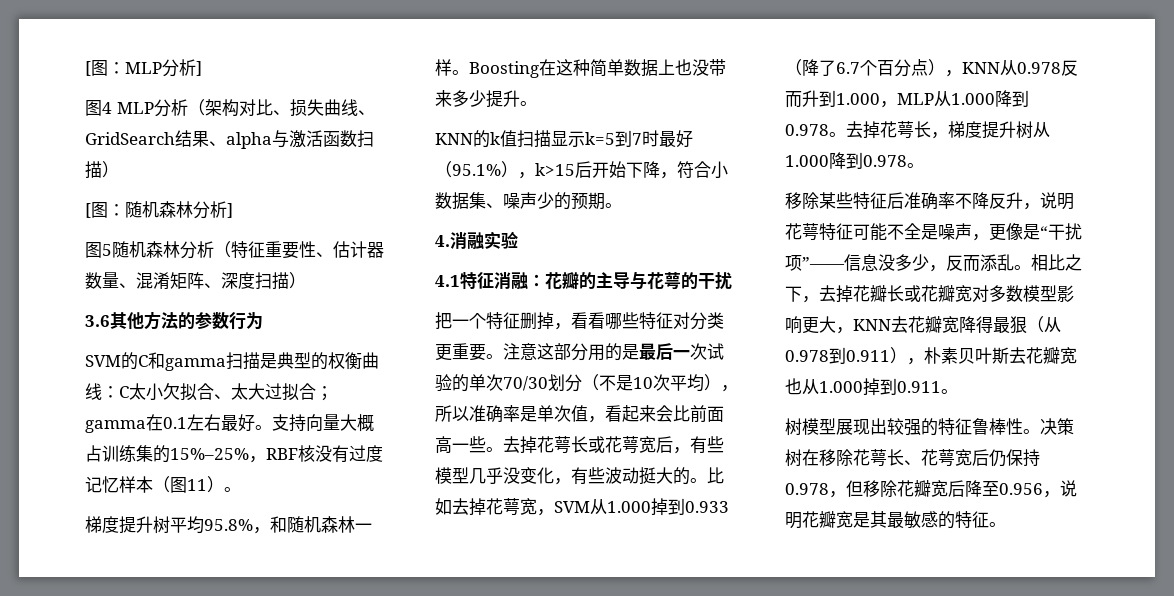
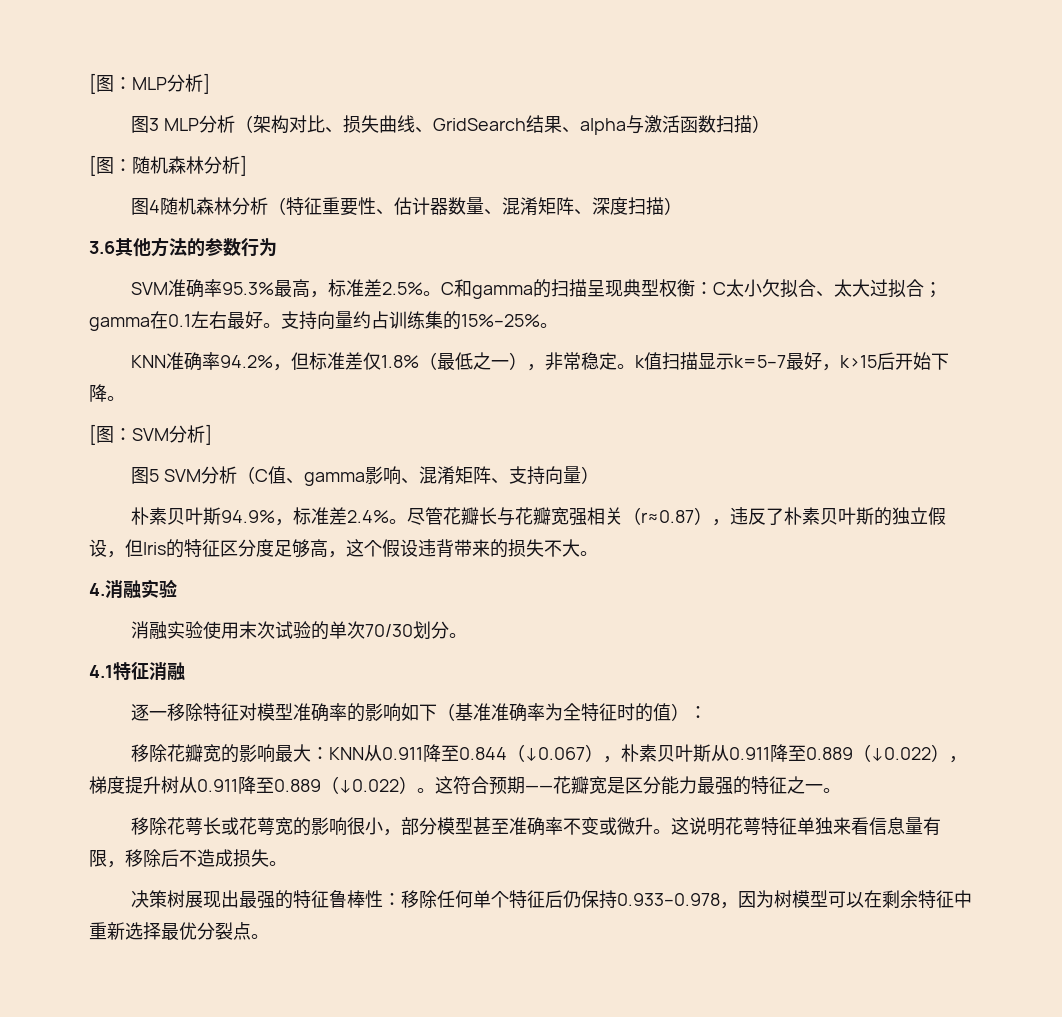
- 图4 MLP分析（架构对比、损失曲线、GridSearch结果、alpha与激活函数扫描）
+ 图3 MLP分析（架构对比、损失曲线、GridSearch结果、alpha与激活函数扫描）
- 图5随机森林分析（特征重要性、估计器数量、混淆矩阵、深度扫描）
+ 图4随机森林分析（特征重要性、估计器数量、混淆矩阵、深度扫描）
- SVM的C和gamma扫描是典型的权衡曲线：C太小欠拟合、太大过拟合；gamma在0.1左右最好。
+ SVM准确率95.3%最高，标准差2.5%。C和gamma的扫描呈现典型权衡：C太小欠拟合、太大过拟合；gamma在0.1左右最好。
- 支持向量大概占训练集的15%–25%，RBF核没有过度记忆样本（图11）。
- 梯度提升树平均95.8%，和随机森林一样。Boosting在这种简单数据上也没带来多少提升。
- KNN的k值扫描显示k=5到7时最好（95.1%），k>15后开始下降，符合小数据集、噪声少的预期。
+ 支持向量约占训练集的15%–25%。
+ KNN准确率94.2%，但标准差仅1.8%（最低之一），非常稳定。k值扫描显示k=5–7最好，k>15后开始下降。
+ [图：SVM分析]
+ 图5 SVM分析（C值、gamma影响、混淆矩阵、支持向量）
+ 朴素贝叶斯94.9%，标准差2.4%。尽管花瓣长与花瓣宽强相关（r≈0.87），违反了朴素贝叶斯的独立假设，但Iris的特征区分度足够高，这个假设违背带来的损失不大。
  4.消融实验
- 4.1特征消融：花瓣的主导与花萼的干扰
- 把一个特征删掉，看看哪些特征对分类更重要。注意这部分用的是最后一次试验的单次70/30划分（不是10次平均），所以准确率是单次值，看起来会比前面高一些。去掉花萼长或花萼宽后，有些模型几乎没变化，有些波动挺大的。比如去掉花萼宽，SVM从1.000掉到0.933（降了6.7个百分点），KNN从0.978反而升到1.000，MLP从1.000降到0.978。去掉花萼长，梯度提升树从1.000降到0.978。
- 移除某些特征后准确率不降反升，说明花萼特征可能不全是噪声，更像是“干扰项”——信息没多少，反而添乱。相比之下，去掉花瓣长或花瓣宽对多数模型影响更大，KNN去花瓣宽降得最狠（从0.978到0.911），朴素贝叶斯去花瓣宽也从1.000掉到0.911。
- 树模型展现出较强的特征鲁棒性。决策树在移除花萼长、花萼宽后仍保持0.978，但移除花瓣宽后降至0.956，说明花瓣宽是其最敏感的特征。
+ 消融实验使用末次试验的单次70/30划分。
+ 4.1特征消融
+ 逐一移除特征对模型准确率的影响如下（基准准确率为全特征时的值）：
+ 移除花瓣宽的影响最大：KNN从0.911降至0.844（↓0.067），朴素贝叶斯从0.911降至0.889（↓0.022），梯度提升树从0.911降至0.889（↓0.022）。这符合预期——花瓣宽是区分能力最强的特征之一。
+ 移除花萼长或花萼宽的影响很小，部分模型甚至准确率不变或微升。这说明花萼特征单独来看信息量有限，移除后不造成损失。
+ 决策树展现出最强的特征鲁棒性：移除任何单个特征后仍保持0.933–0.978，因为树模型可以在剩余特征中重新选择最优分裂点。

